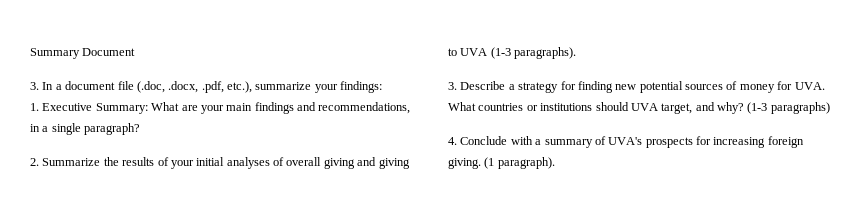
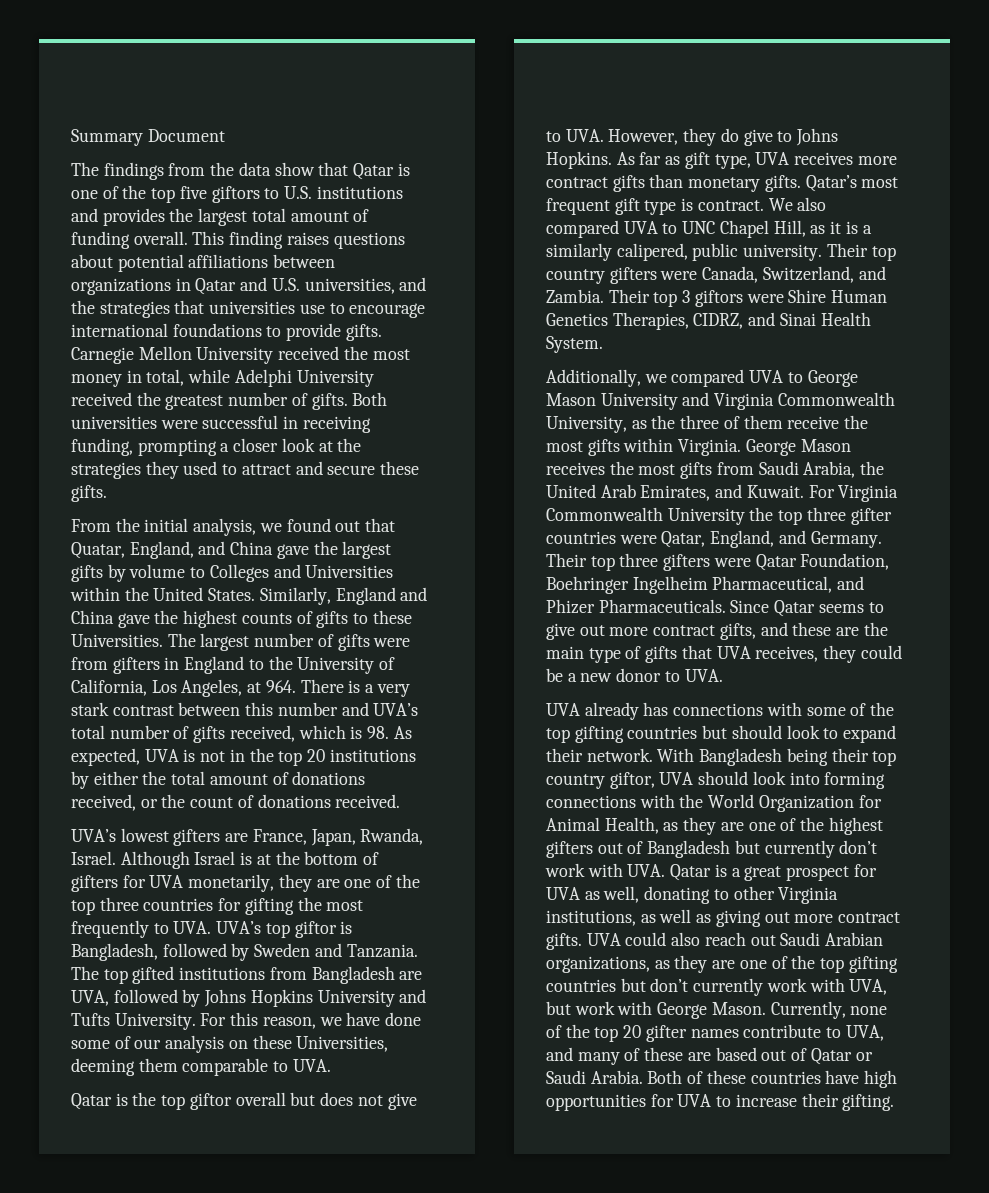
- 3. In a document file (.doc, .docx, .pdf, etc.), summarize your findings:
- 1. Executive Summary: What are your main findings and recommendations, in a single paragraph?
- 2. Summarize the results of your initial analyses of overall giving and giving to UVA (1-3 paragraphs).
- 3. Describe a strategy for finding new potential sources of money for UVA. What countries or institutions should UVA target, and why? (1-3 paragraphs)
- 4. Conclude with a summary of UVA's prospects for increasing foreign giving. (1 paragraph).
+ The findings from the data show that Qatar is one of the top five giftors to U.S. institutions and provides the largest total amount of funding overall. This finding raises questions about potential affiliations between organizations in Qatar and U.S. universities, and the strategies that universities use to encourage international foundations to provide gifts. Carnegie Mellon University received the most money in total, while Adelphi University received the greatest number of gifts. Both universities were successful in receiving funding, prompting a closer look at the strategies they used to attract and secure these gifts.
+ From the initial analysis, we found out that Quatar, England, and China gave the largest gifts by volume to Colleges and Universities within the United States. Similarly, England and China gave the highest counts of gifts to these Universities. The largest number of gifts were from gifters in England to the University of California, Los Angeles, at 964. There is a very stark contrast between this number and UVA’s total number of gifts received, which is 98. As expected, UVA is not in the top 20 institutions by either the total amount of donations received, or the count of donations received.
+ UVA’s lowest gifters are France, Japan, Rwanda, Israel. Although Israel is at the bottom of gifters for UVA monetarily, they are one of the top three countries for gifting the most frequently to UVA. UVA’s top giftor is Bangladesh, followed by Sweden and Tanzania. The top gifted institutions from Bangladesh are UVA, followed by Johns Hopkins University and Tufts University. For this reason, we have done some of our analysis on these Universities, deeming them comparable to UVA.
+ Qatar is the top giftor overall but does not give to UVA. However, they do give to Johns Hopkins. As far as gift type, UVA receives more contract gifts than monetary gifts. Qatar’s most frequent gift type is contract. We also compared UVA to UNC Chapel Hill, as it is a similarly calipered, public university. Their top country gifters were Canada, Switzerland, and Zambia. Their top 3 giftors were Shire Human Genetics Therapies, CIDRZ, and Sinai Health System.
+ Additionally, we compared UVA to George Mason University and Virginia Commonwealth University, as the three of them receive the most gifts within Virginia. George Mason receives the most gifts from Saudi Arabia, the United Arab Emirates, and Kuwait. For Virginia Commonwealth University the top three gifter countries were Qatar, England, and Germany. Their top three gifters were Qatar Foundation, Boehringer Ingelheim Pharmaceutical, and Phizer Pharmaceuticals. Since Qatar seems to give out more contract gifts, and these are the main type of gifts that UVA receives, they could be a new donor to UVA.
+ UVA already has connections with some of the top gifting countries but should look to expand their network. With Bangladesh being their top country giftor, UVA should look into forming connections with the World Organization for Animal Health, as they are one of the highest gifters out of Bangladesh but currently don’t work with UVA. Qatar is a great prospect for UVA as well, donating to other Virginia institutions, as well as giving out more contract gifts. UVA could also reach out Saudi Arabian organizations, as they are one of the top gifting countries but don’t currently work with UVA, but work with George Mason. Currently, none of the top 20 gifter names contribute to UVA, and many of these are based out of Qatar or Saudi Arabia. Both of these countries have high opportunities for UVA to increase their gifting.

